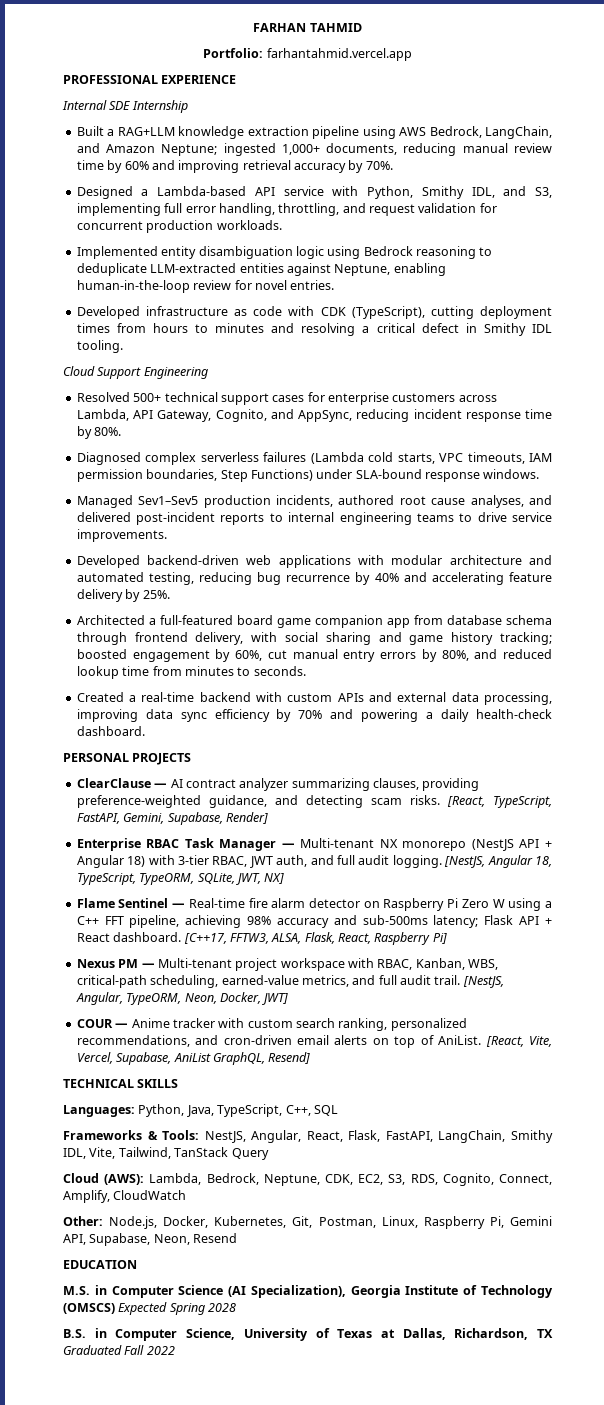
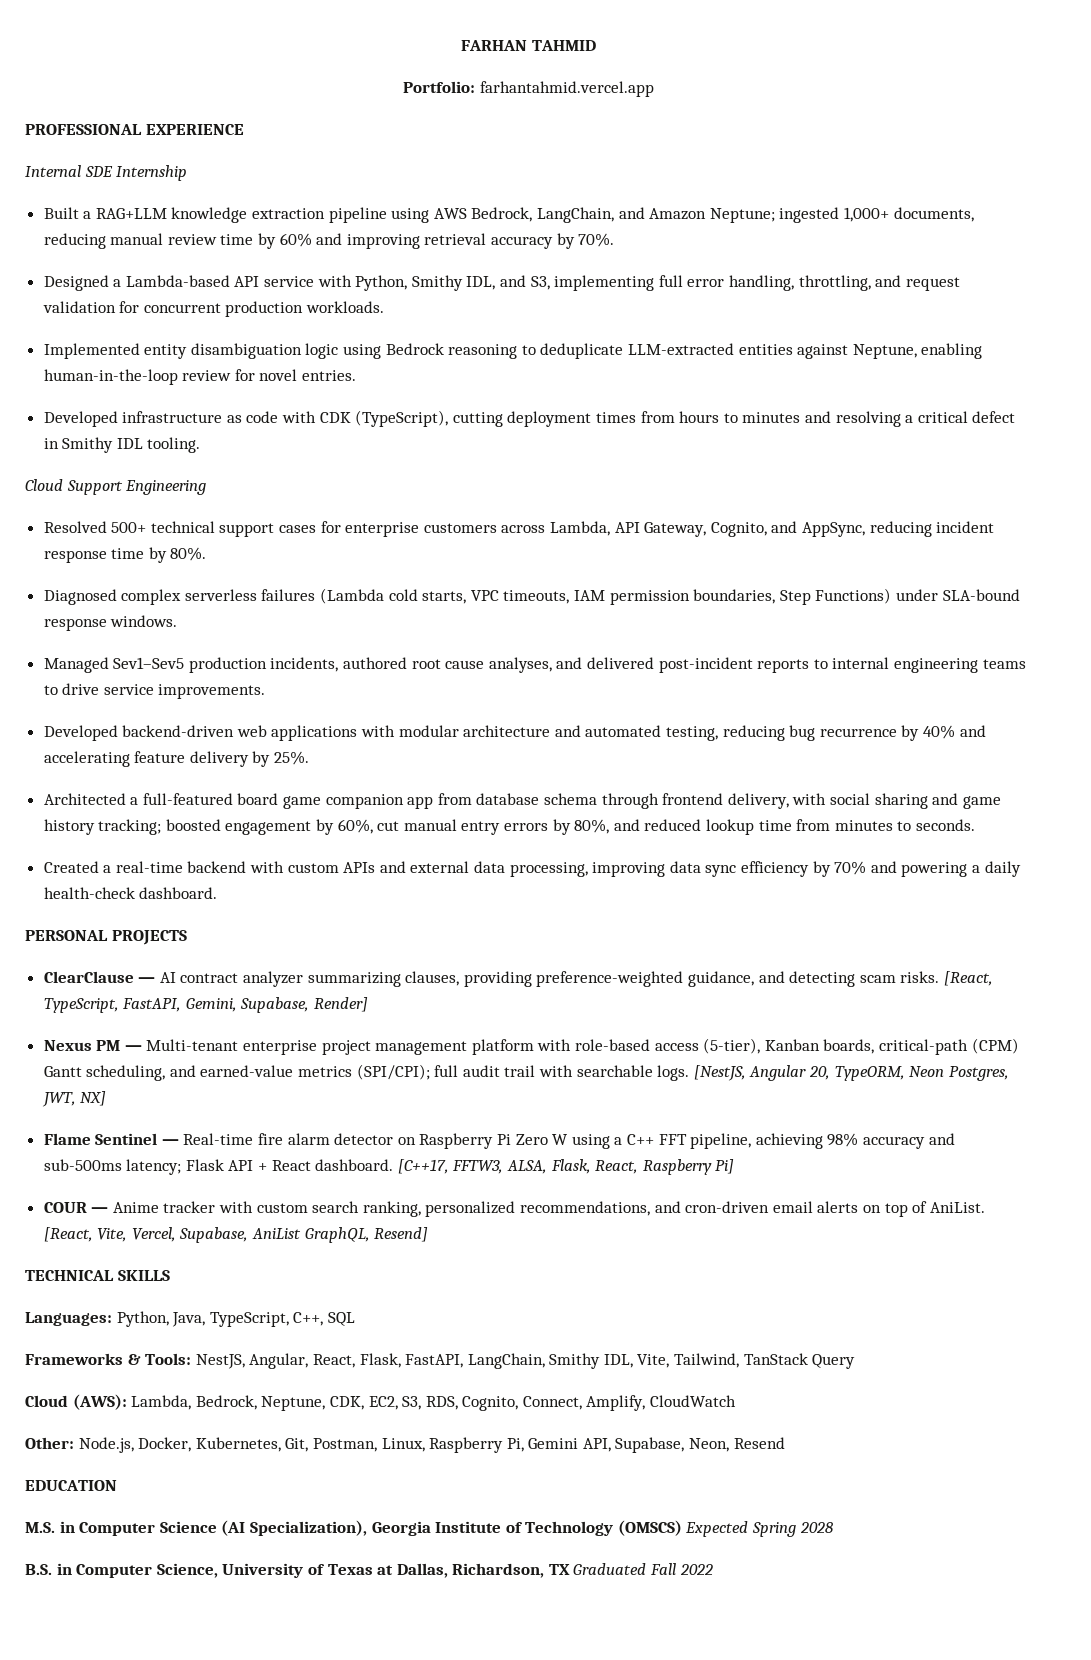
- Enterprise RBAC Task Manager — Multi-tenant NX monorepo (NestJS API + Angular 18) with 3-tier RBAC, JWT auth, and full audit logging. [NestJS, Angular 18, TypeScript, TypeORM, SQLite, JWT, NX]
+ Nexus PM — Multi-tenant enterprise project management platform with role-based access (5-tier), Kanban boards, critical-path (CPM) Gantt scheduling, and earned-value metrics (SPI/CPI); full audit trail with searchable logs. [NestJS, Angular 20, TypeORM, Neon Postgres, JWT, NX]
- Nexus PM — Multi-tenant project workspace with RBAC, Kanban, WBS, critical-path scheduling, earned-value metrics, and full audit trail. [NestJS, Angular, TypeORM, Neon, Docker, JWT]

